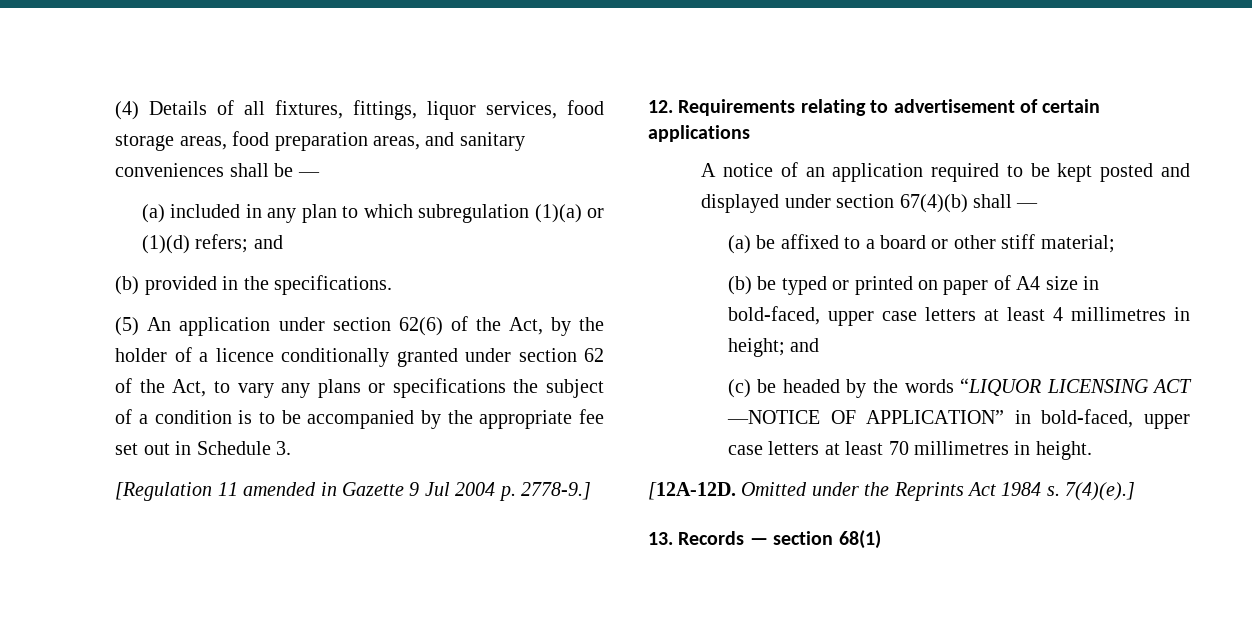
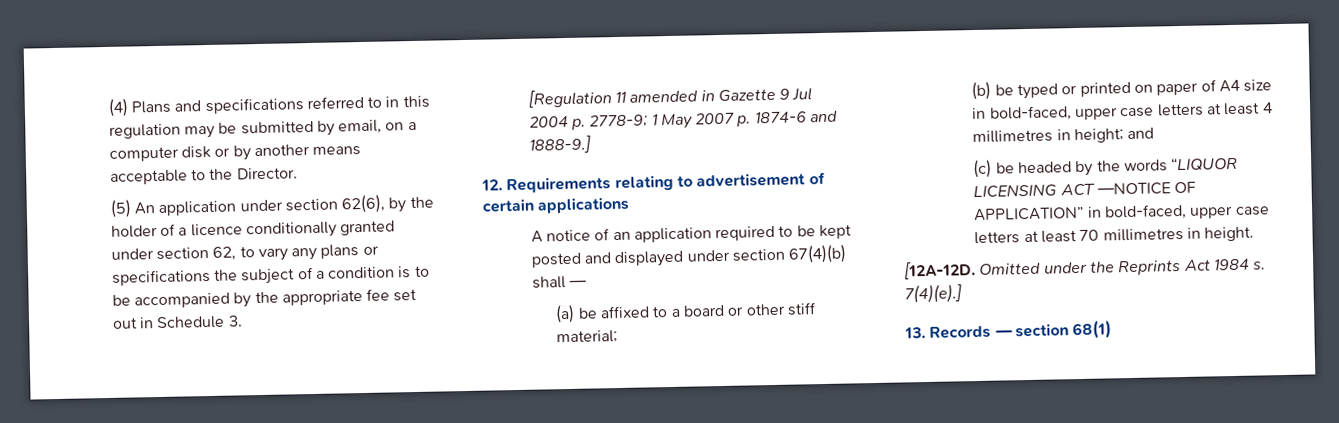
- (4) Details of all fixtures, fittings, liquor services, food storage areas, food preparation areas, and sanitary conveniences shall be —
- (a) included in any plan to which subregulation (1)(a) or (1)(d) refers; and
- (b) provided in the specifications.
+ (4) Plans and specifications referred to in this regulation may be submitted by email, on a computer disk or by another means acceptable to the Director.
- (5) An application under section 62(6) of the Act, by the holder of a licence conditionally granted under section 62 of the Act, to vary any plans or specifications the subject of a condition is to be accompanied by the appropriate fee set out in Schedule 3.
+ (5) An application under section 62(6), by the holder of a licence conditionally granted under section 62, to vary any plans or specifications the subject of a condition is to be accompanied by the appropriate fee set out in Schedule 3.
- [Regulation 11 amended in Gazette 9 Jul 2004 p. 2778-9.]
+ [Regulation 11 amended in Gazette 9 Jul 2004 p. 2778-9; 1 May 2007 p. 1874-6 and 1888-9.]

